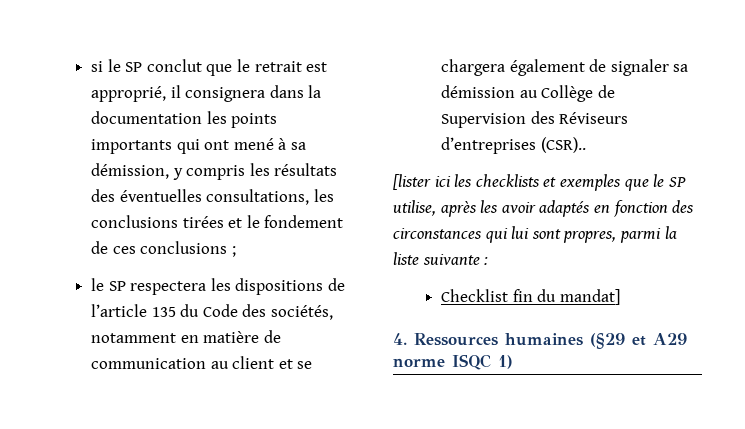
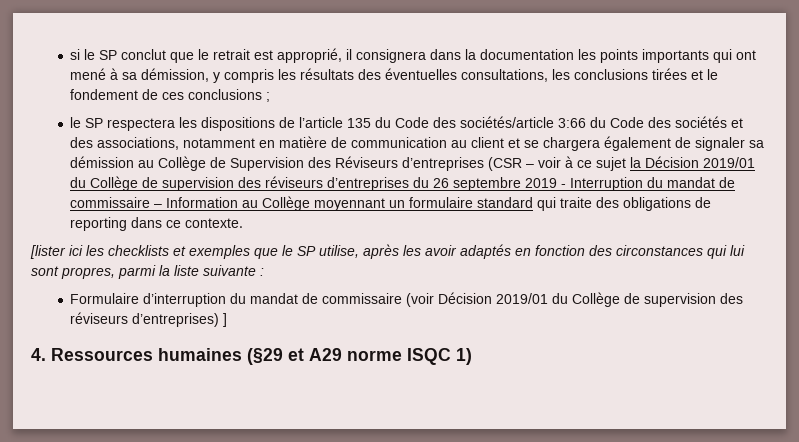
- le SP respectera les dispositions de l’article 135 du Code des sociétés, notamment en matière de communication au client et se chargera également de signaler sa démission au Collège de Supervision des Réviseurs d’entreprises (CSR)..
+ le SP respectera les dispositions de l’article 135 du Code des sociétés/article 3:66 du Code des sociétés et des associations, notamment en matière de communication au client et se chargera également de signaler sa démission au Collège de Supervision des Réviseurs d’entreprises (CSR – voir à ce sujet la Décision 2019/01 du Collège de supervision des réviseurs d’entreprises du 26 septembre 2019 - Interruption du mandat de commissaire – Information au Collège moyennant un formulaire standard qui traite des obligations de reporting dans ce contexte.
- Checklist fin du mandat]
+ Formulaire d’interruption du mandat de commissaire (voir Décision 2019/01 du Collège de supervision des réviseurs d’entreprises) ]

